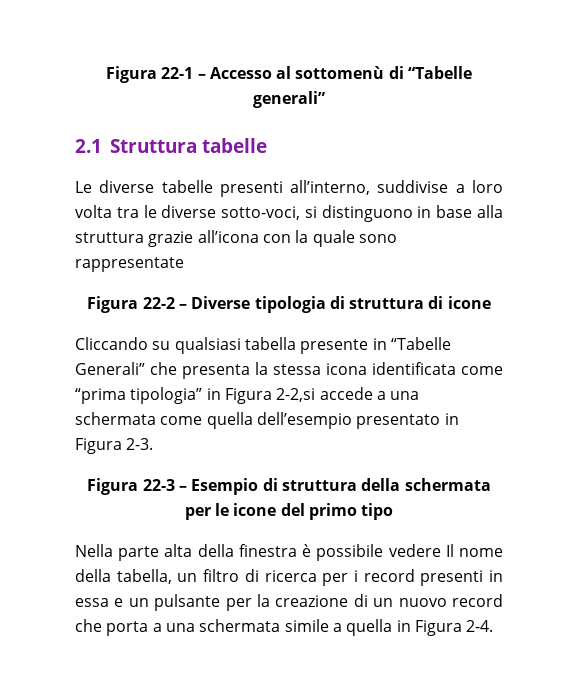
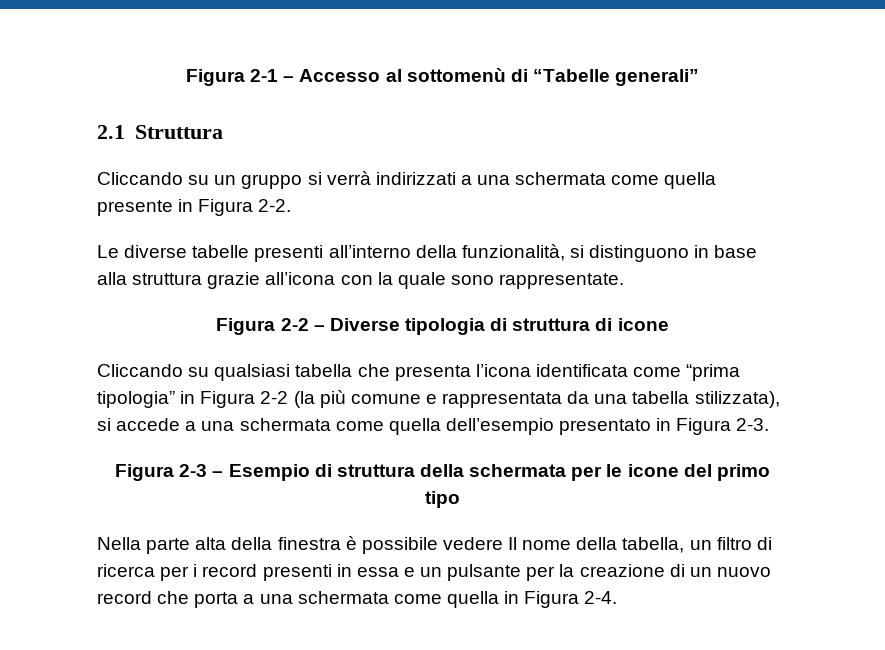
- Figura 22-1 – Accesso al sottomenù di “Tabelle generali”
+ Figura 2-1 – Accesso al sottomenù di “Tabelle generali”
- 2.1 Struttura tabelle
- Le diverse tabelle presenti all’interno, suddivise a loro volta tra le diverse sotto-voci, si distinguono in base alla struttura grazie all’icona con la quale sono rappresentate
- Figura 22-2 – Diverse tipologia di struttura di icone
+ 2.1 Struttura
+ Cliccando su un gruppo si verrà indirizzati a una schermata come quella presente in Figura 2-2.
+ Le diverse tabelle presenti all’interno della funzionalità, si distinguono in base alla struttura grazie all’icona con la quale sono rappresentate.
+ Figura 2-2 – Diverse tipologia di struttura di icone
- Cliccando su qualsiasi tabella presente in “Tabelle Generali” che presenta la stessa icona identificata come “prima tipologia” in Figura 2-2,si accede a una schermata come quella dell’esempio presentato in Figura 2-3.
+ Cliccando su qualsiasi tabella che presenta l’icona identificata come “prima tipologia” in Figura 2-2 (la più comune e rappresentata da una tabella stilizzata), si accede a una schermata come quella dell’esempio presentato in Figura 2-3.
- Figura 22-3 – Esempio di struttura della schermata per le icone del primo tipo
+ Figura 2-3 – Esempio di struttura della schermata per le icone del primo tipo
- Nella parte alta della finestra è possibile vedere Il nome della tabella, un filtro di ricerca per i record presenti in essa e un pulsante per la creazione di un nuovo record che porta a una schermata simile a quella in Figura 2-4.
+ Nella parte alta della finestra è possibile vedere Il nome della tabella, un filtro di ricerca per i record presenti in essa e un pulsante per la creazione di un nuovo record che porta a una schermata come quella in Figura 2-4.

